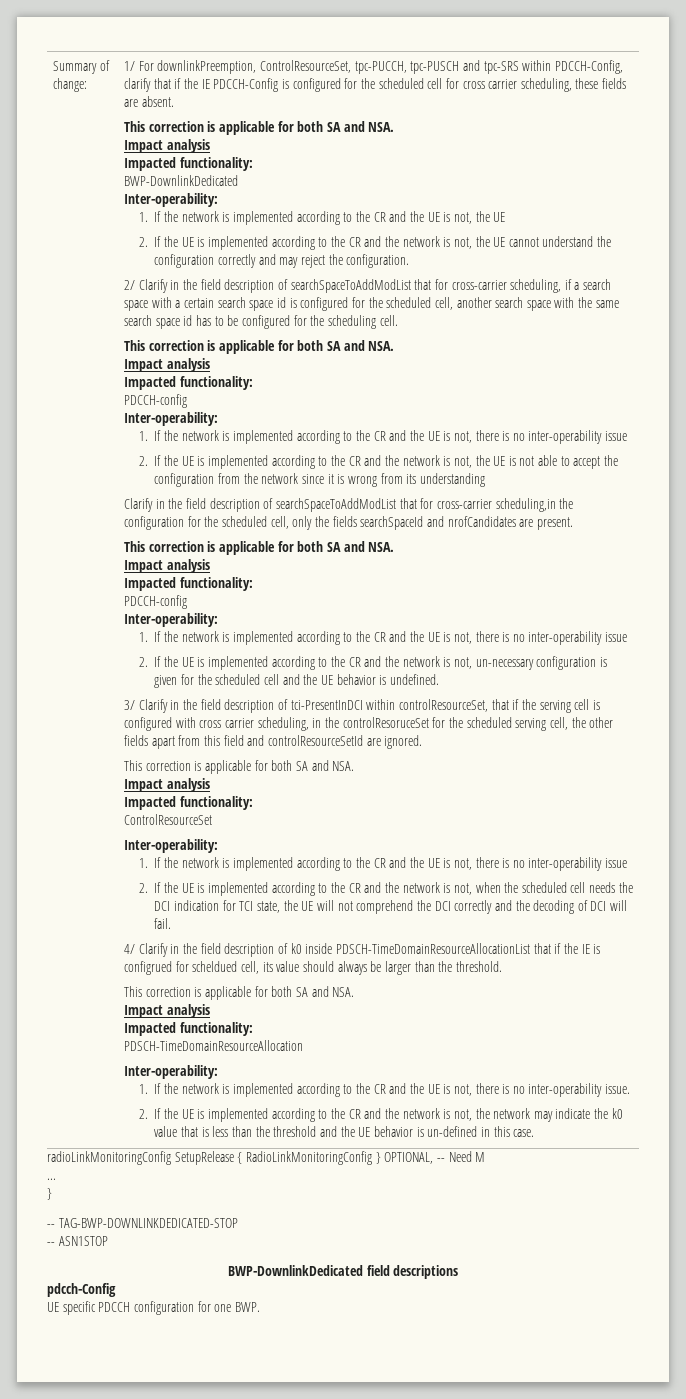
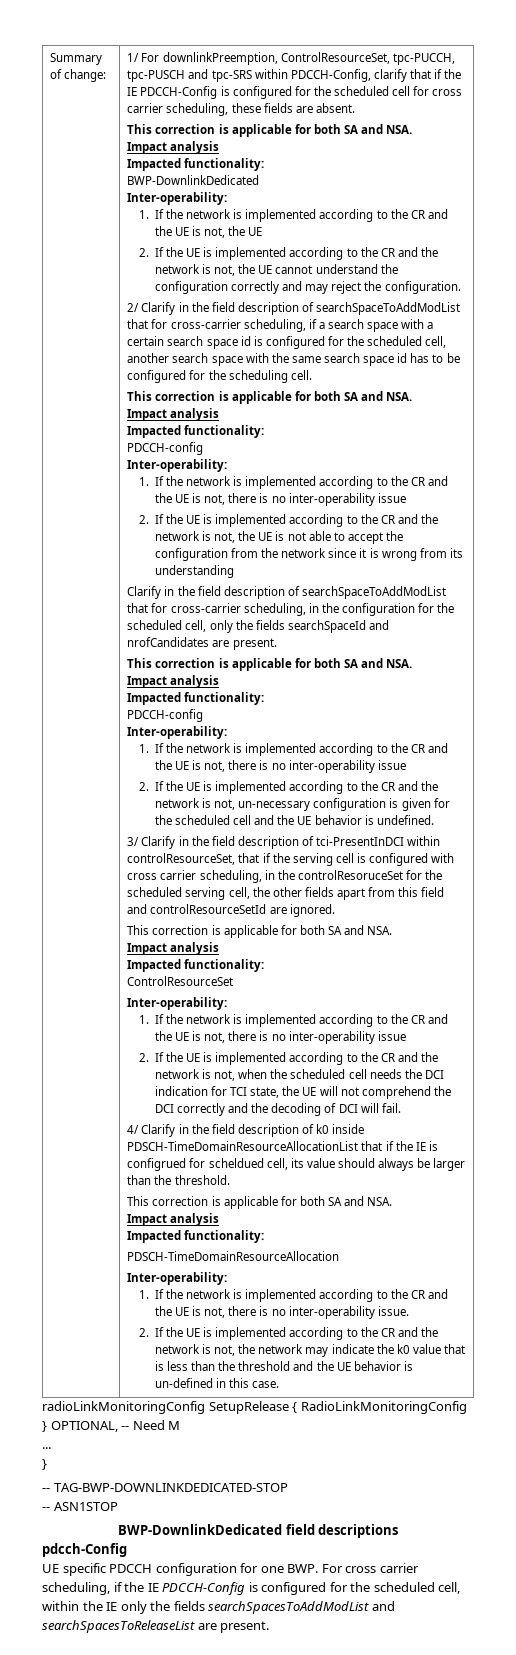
- Clarify in the field description of searchSpaceToAddModList that for cross-carrier scheduling,in the configuration for the scheduled cell, only the fields searchSpaceId and nrofCandidates are present.
+ Clarify in the field description of searchSpaceToAddModList that for cross-carrier scheduling, in the configuration for the scheduled cell, only the fields searchSpaceId and nrofCandidates are present.
- UE specific PDCCH configuration for one BWP.
+ UE specific PDCCH configuration for one BWP. For cross carrier scheduling, if the IE PDCCH-Config is configured for the scheduled cell, within the IE only the fields searchSpacesToAddModList and searchSpacesToReleaseList are present.

